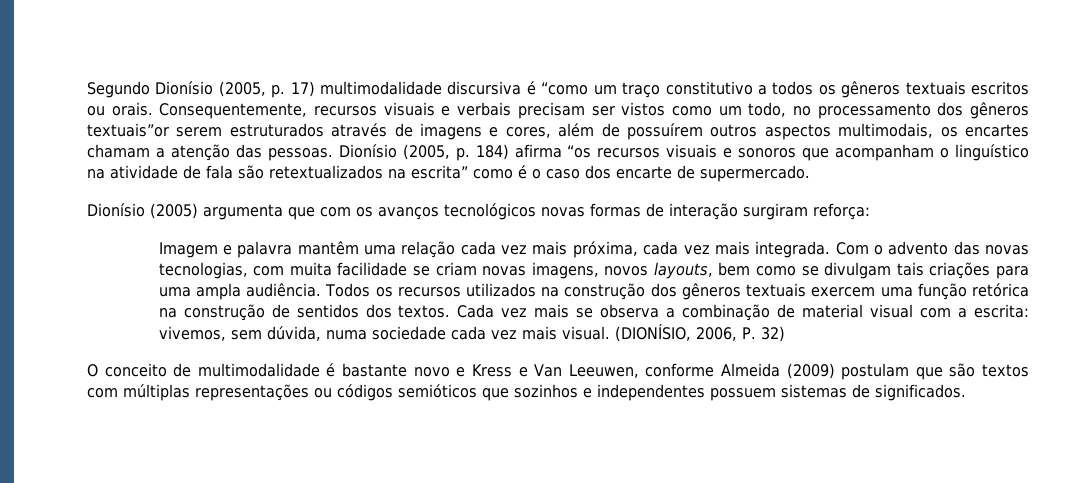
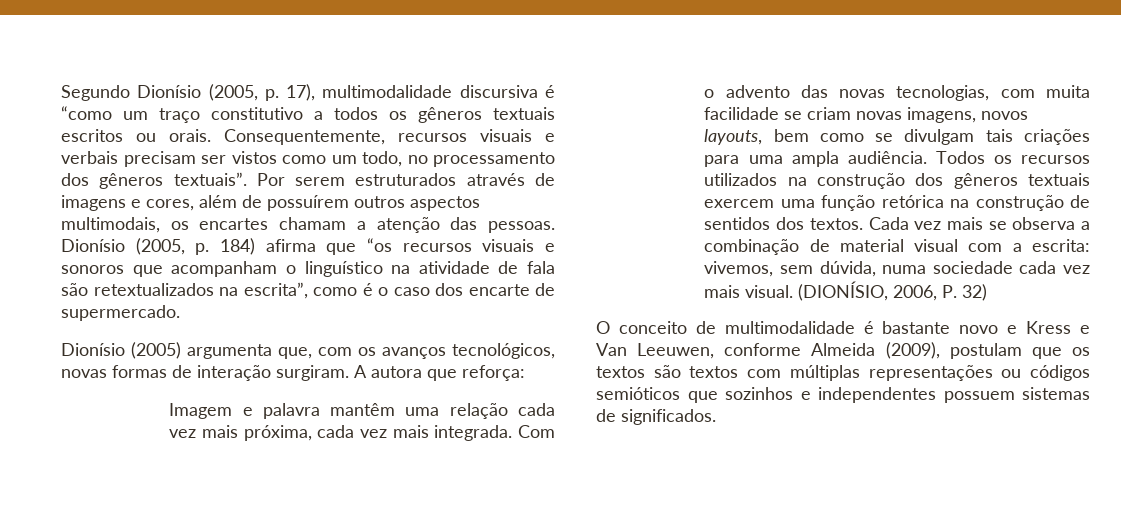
- Segundo Dionísio (2005, p. 17) multimodalidade discursiva é “como um traço constitutivo a todos os gêneros textuais escritos ou orais.
+ Segundo Dionísio (2005, p. 17), multimodalidade discursiva é “como um traço constitutivo a todos os gêneros textuais escritos ou orais.
- Consequentemente, recursos visuais e verbais precisam ser vistos como um todo, no processamento dos gêneros textuais”or serem estruturados através de imagens e cores, além de possuírem outros aspectos multimodais, os encartes chamam a atenção das pessoas.
+ Consequentemente, recursos visuais e verbais precisam ser vistos como um todo, no processamento dos gêneros textuais”. Por serem estruturados através de imagens e cores, além de possuírem outros aspectos multimodais, os encartes chamam a atenção das pessoas.
- Dionísio (2005, p. 184) afirma “os recursos visuais e sonoros que acompanham o linguístico na atividade de fala são retextualizados na escrita” como é o caso dos encarte de supermercado.
+ Dionísio (2005, p. 184) afirma que “os recursos visuais e sonoros que acompanham o linguístico na atividade de fala são retextualizados na escrita”, como é o caso dos encarte de supermercado.
- Dionísio (2005) argumenta que com os avanços tecnológicos novas formas de interação surgiram reforça:
+ Dionísio (2005) argumenta que, com os avanços tecnológicos, novas formas de interação surgiram. A autora que reforça:
- O conceito de multimodalidade é bastante novo e Kress e Van Leeuwen, conforme Almeida (2009) postulam que são textos com múltiplas representações ou códigos semióticos que sozinhos e independentes possuem sistemas de significados.
+ O conceito de multimodalidade é bastante novo e Kress e Van Leeuwen, conforme Almeida (2009), postulam que os textos são textos com múltiplas representações ou códigos semióticos que sozinhos e independentes possuem sistemas de significados.

